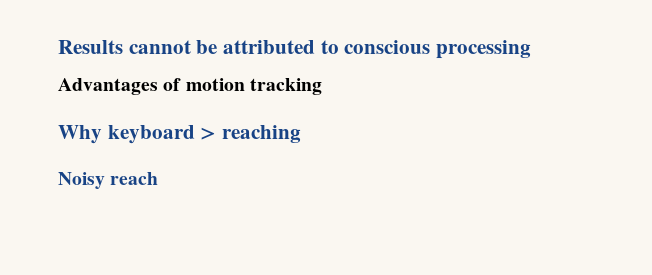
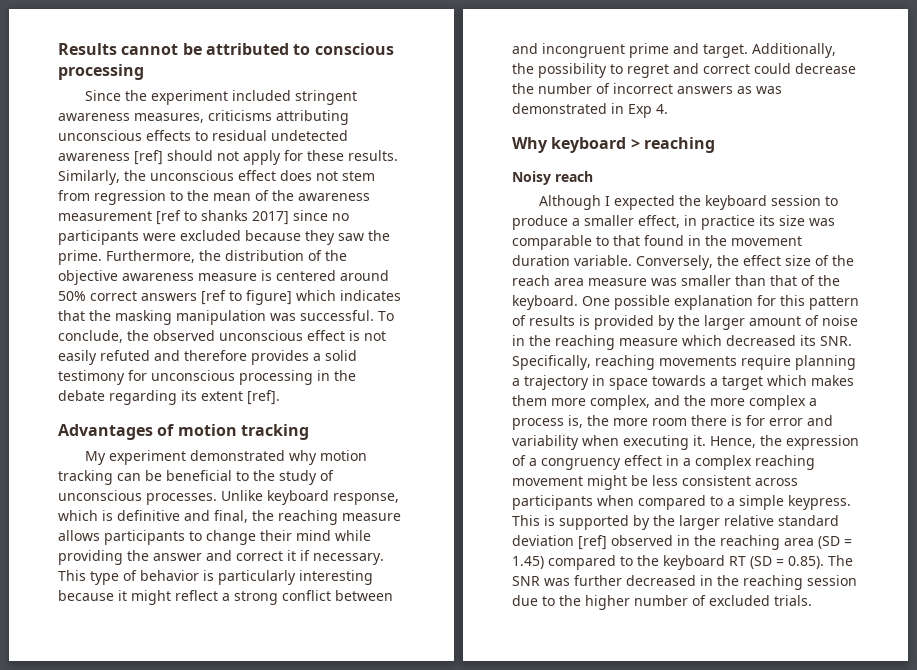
+ Since the experiment included stringent awareness measures, criticisms attributing unconscious effects to residual undetected awareness [ref] should not apply for these results. Similarly, the unconscious effect does not stem from regression to the mean of the awareness measurement [ref to shanks 2017] since no participants were excluded because they saw the prime. Furthermore, the distribution of the objective awareness measure is centered around 50% correct answers [ref to figure] which indicates that the masking manipulation was successful. To conclude, the observed unconscious effect is not easily refuted and therefore provides a solid testimony for unconscious processing in the debate regarding its extent [ref].
  Advantages of motion tracking
+ My experiment demonstrated why motion tracking can be beneficial to the study of unconscious processes. Unlike keyboard response, which is definitive and final, the reaching measure allows participants to change their mind while providing the answer and correct it if necessary. This type of behavior is particularly interesting because it might reflect a strong conflict between and incongruent prime and target. Additionally, the possibility to regret and correct could decrease the number of incorrect answers as was demonstrated in Exp 4.
+ Although I expected the keyboard session to produce a smaller effect, in practice its size was comparable to that found in the movement duration variable. Conversely, the effect size of the reach area measure was smaller than that of the keyboard. One possible explanation for this pattern of results is provided by the larger amount of noise in the reaching measure which decreased its SNR. Specifically, reaching movements require planning a trajectory in space towards a target which makes them more complex, and the more complex a process is, the more room there is for error and variability when executing it. Hence, the expression of a congruency effect in a complex reaching movement might be less consistent across participants when compared to a simple keypress. This is supported by the larger relative standard deviation [ref] observed in the reaching area (SD = 1.45) compared to the keyboard RT (SD = 0.85). The SNR was further decreased in the reaching session due to the higher number of excluded trials.

